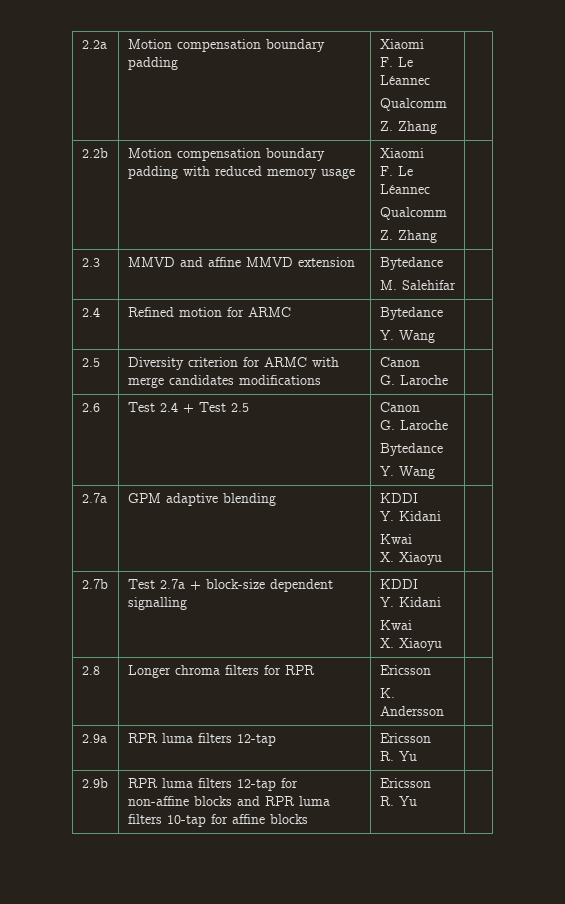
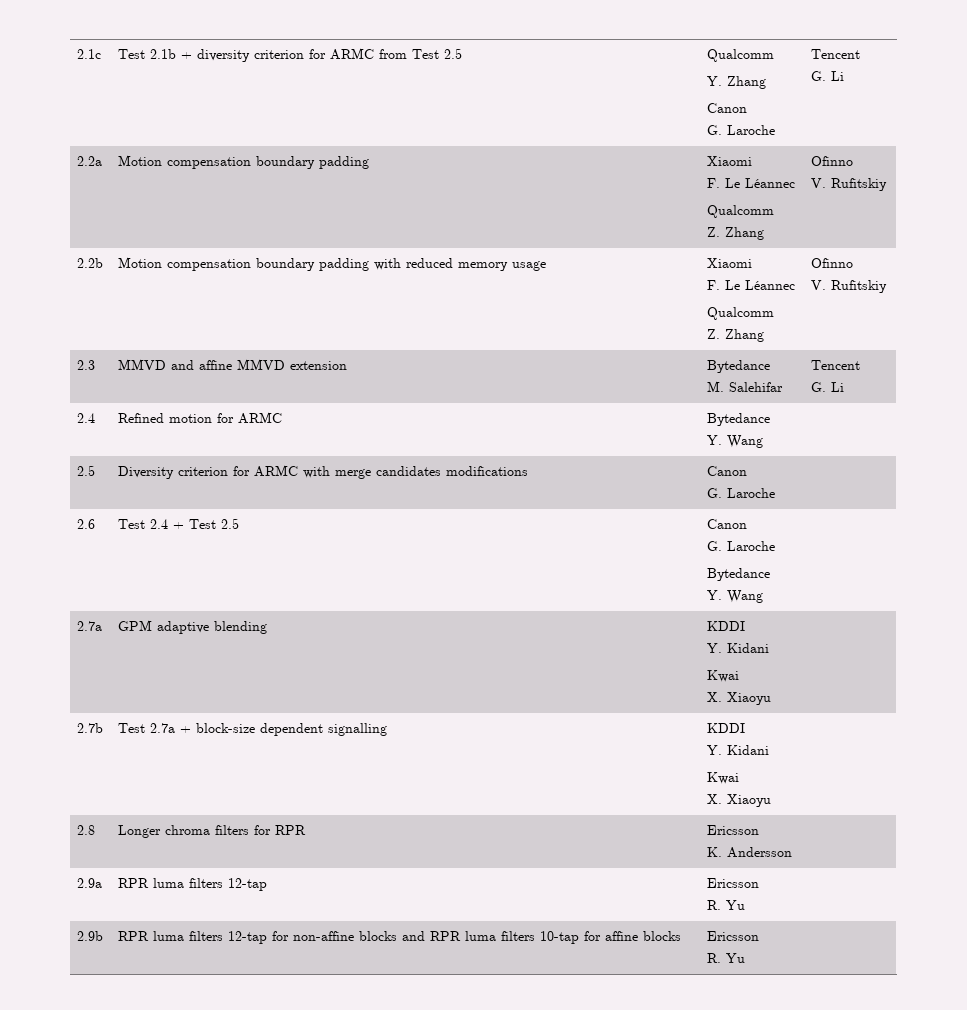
+ 2.1c | Test 2.1b + diversity criterion for ARMC from Test 2.5 | Qualcomm
+ Y. Zhang
+ Canon
+ G. Laroche | Tencent
+ G. Li
  2.2a | Motion compensation boundary padding | Xiaomi
  F. Le Léannec
  Qualcomm
- Z. Zhang |
+ Z. Zhang | Ofinno
+ V. Rufitskiy
  2.2b | Motion compensation boundary padding with reduced memory usage | Xiaomi
  F. Le Léannec
  Qualcomm
- Z. Zhang |
+ Z. Zhang | Ofinno
+ V. Rufitskiy
  2.3 | MMVD and affine MMVD extension | Bytedance
- M. Salehifar |
+ M. Salehifar | Tencent
+ G. Li

